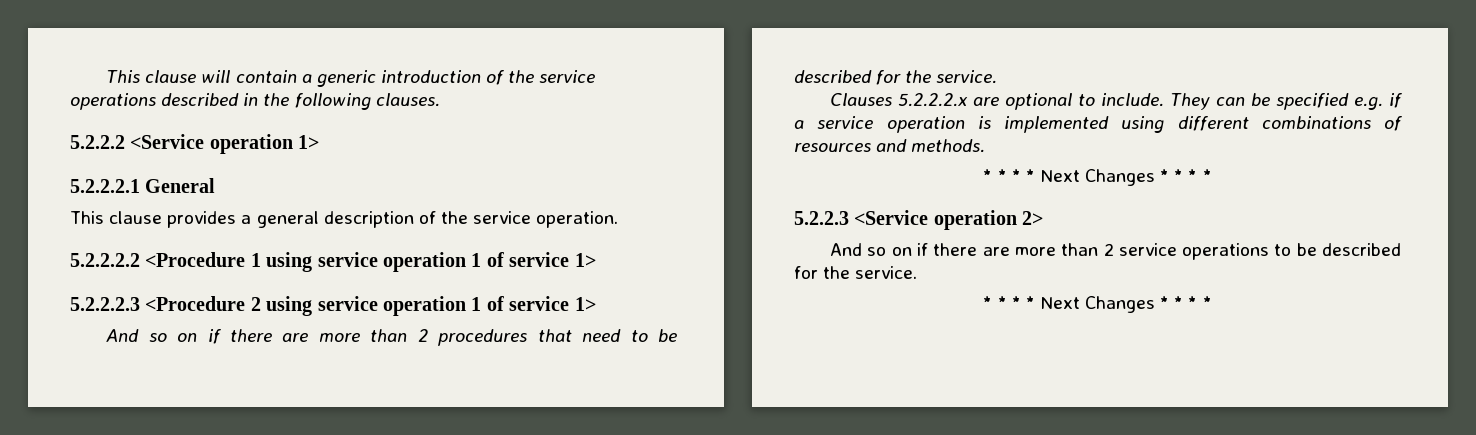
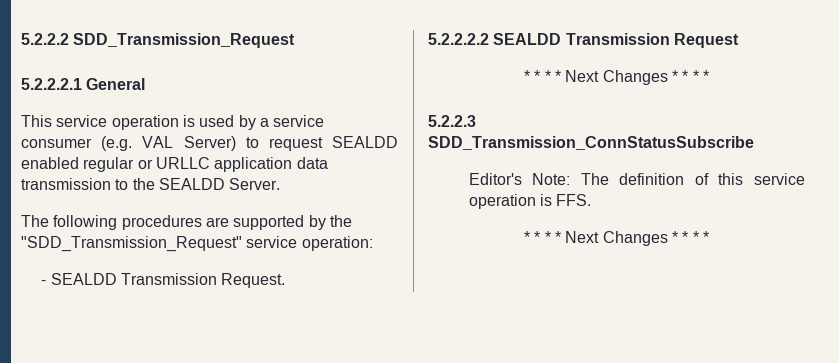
- This clause will contain a generic introduction of the service operations described in the following clauses.
- 5.2.2.2 <Service operation 1>
+ 5.2.2.2 SDD_Transmission_Request
  5.2.2.2.1 General
- This clause provides a general description of the service operation.
- 5.2.2.2.2 <Procedure 1 using service operation 1 of service 1>
- 5.2.2.2.3 <Procedure 2 using service operation 1 of service 1>
- And so on if there are more than 2 procedures that need to be described for the service.
- Clauses 5.2.2.2.x are optional to include. They can be specified e.g. if a service operation is implemented using different combinations of resources and methods.
+ This service operation is used by a service consumer (e.g. VAL Server) to request SEALDD enabled regular or URLLC application data transmission to the SEALDD Server.
+ The following procedures are supported by the "SDD_Transmission_Request" service operation:
+ - SEALDD Transmission Request.
+ 5.2.2.2.2 SEALDD Transmission Request
- 5.2.2.3 <Service operation 2>
- And so on if there are more than 2 service operations to be described for the service.
+ 5.2.2.3 SDD_Transmission_ConnStatusSubscribe
+ Editor's Note: The definition of this service operation is FFS.

